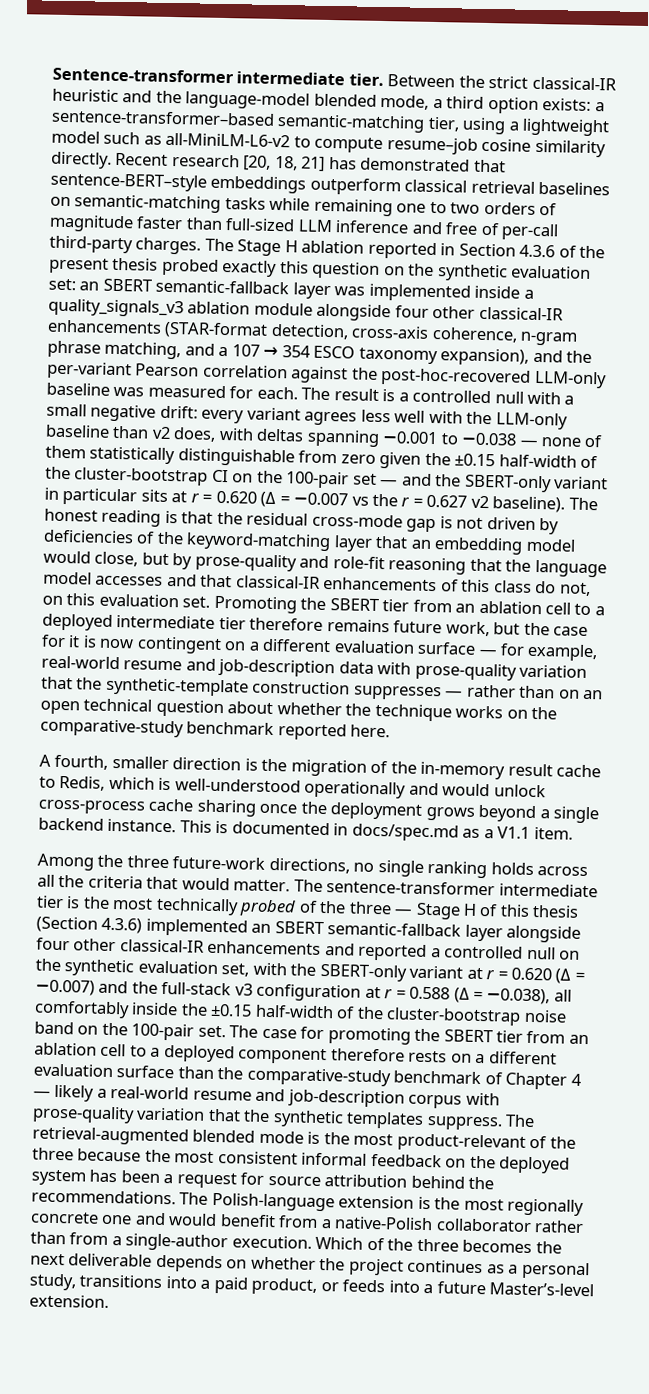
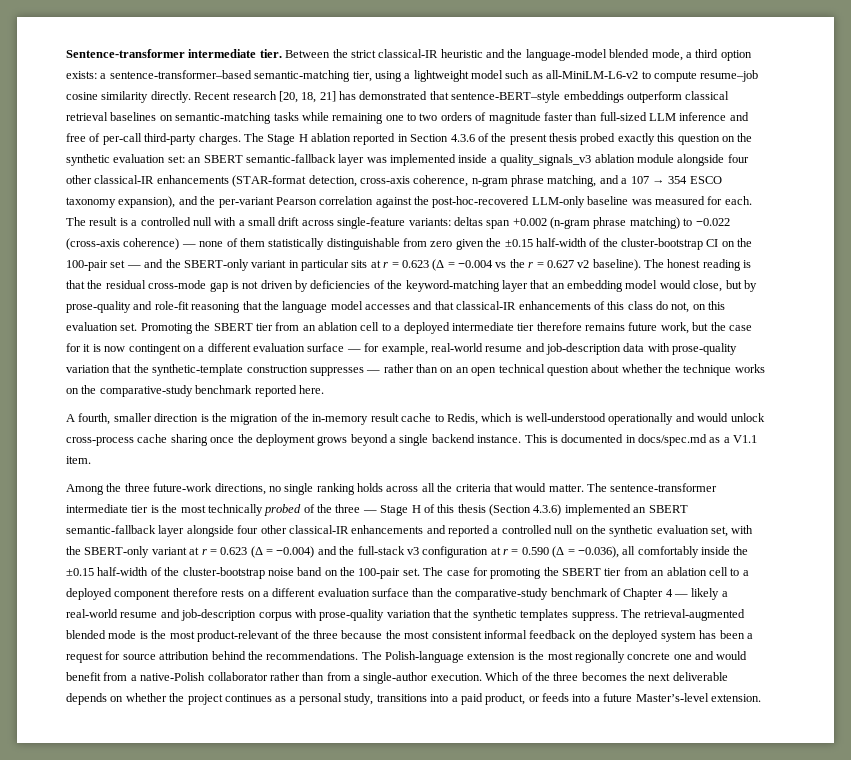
- The result is a controlled null with a small negative drift: every variant agrees less well with the LLM-only baseline than v2 does, with deltas spanning −0.001 to −0.038 — none of them statistically distinguishable from zero given the ±0.15 half-width of the cluster-bootstrap CI on the 100-pair set — and the SBERT-only variant in particular sits at r = 0.620 (Δ = −0.007 vs the r = 0.627 v2 baseline).
+ The result is a controlled null with a small drift across single-feature variants: deltas span +0.002 (n-gram phrase matching) to −0.022 (cross-axis coherence) — none of them statistically distinguishable from zero given the ±0.15 half-width of the cluster-bootstrap CI on the 100-pair set — and the SBERT-only variant in particular sits at r = 0.623 (Δ = −0.004 vs the r = 0.627 v2 baseline).
- The sentence-transformer intermediate tier is the most technically probed of the three — Stage H of this thesis (Section 4.3.6) implemented an SBERT semantic-fallback layer alongside four other classical-IR enhancements and reported a controlled null on the synthetic evaluation set, with the SBERT-only variant at r = 0.620 (Δ = −0.007) and the full-stack v3 configuration at r = 0.588 (Δ = −0.038), all comfortably inside the ±0.15 half-width of the cluster-bootstrap noise band on the 100-pair set.
+ The sentence-transformer intermediate tier is the most technically probed of the three — Stage H of this thesis (Section 4.3.6) implemented an SBERT semantic-fallback layer alongside four other classical-IR enhancements and reported a controlled null on the synthetic evaluation set, with the SBERT-only variant at r = 0.623 (Δ = −0.004) and the full-stack v3 configuration at r = 0.590 (Δ = −0.036), all comfortably inside the ±0.15 half-width of the cluster-bootstrap noise band on the 100-pair set.

